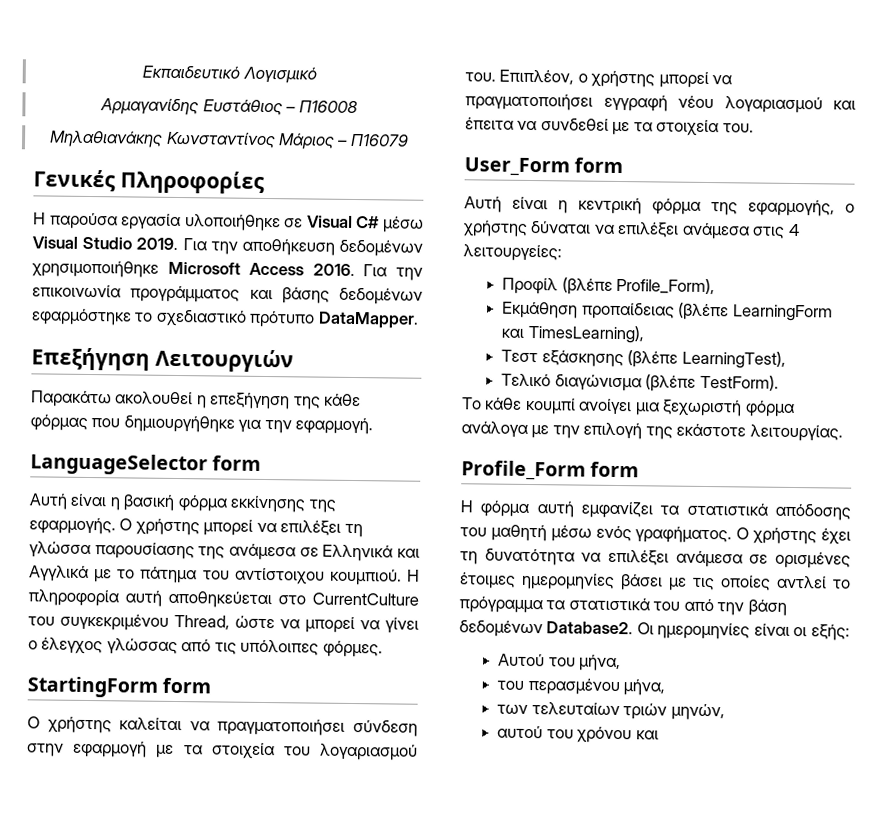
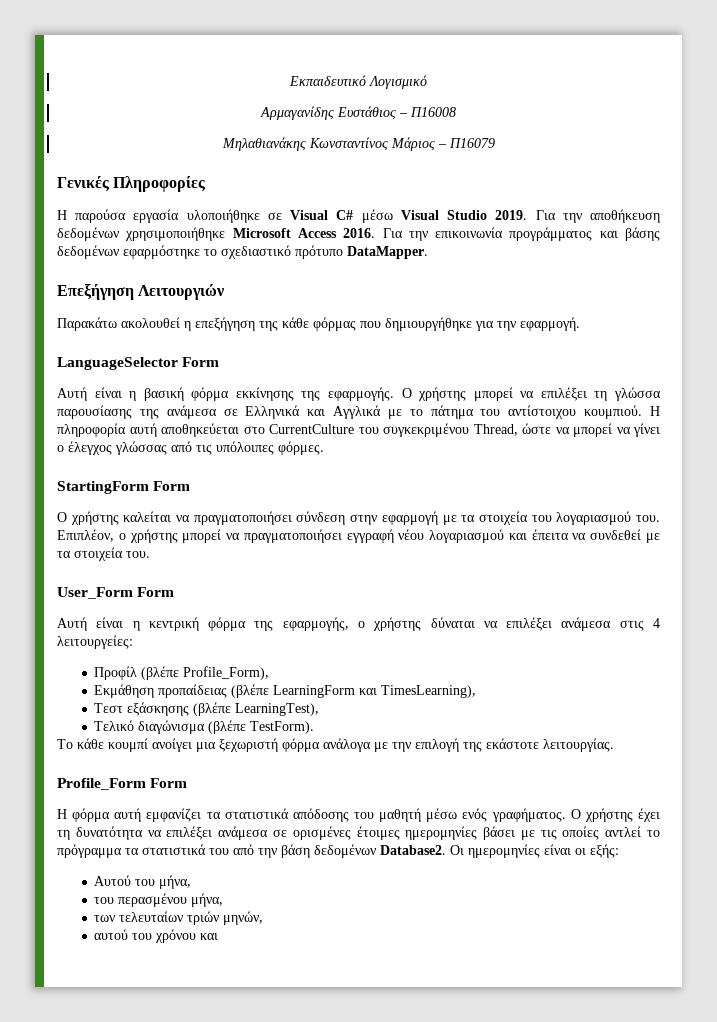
- LanguageSelector form
+ LanguageSelector Form
- StartingForm form
+ StartingForm Form
- User_Form form
+ User_Form Form
- Profile_Form form
+ Profile_Form Form

